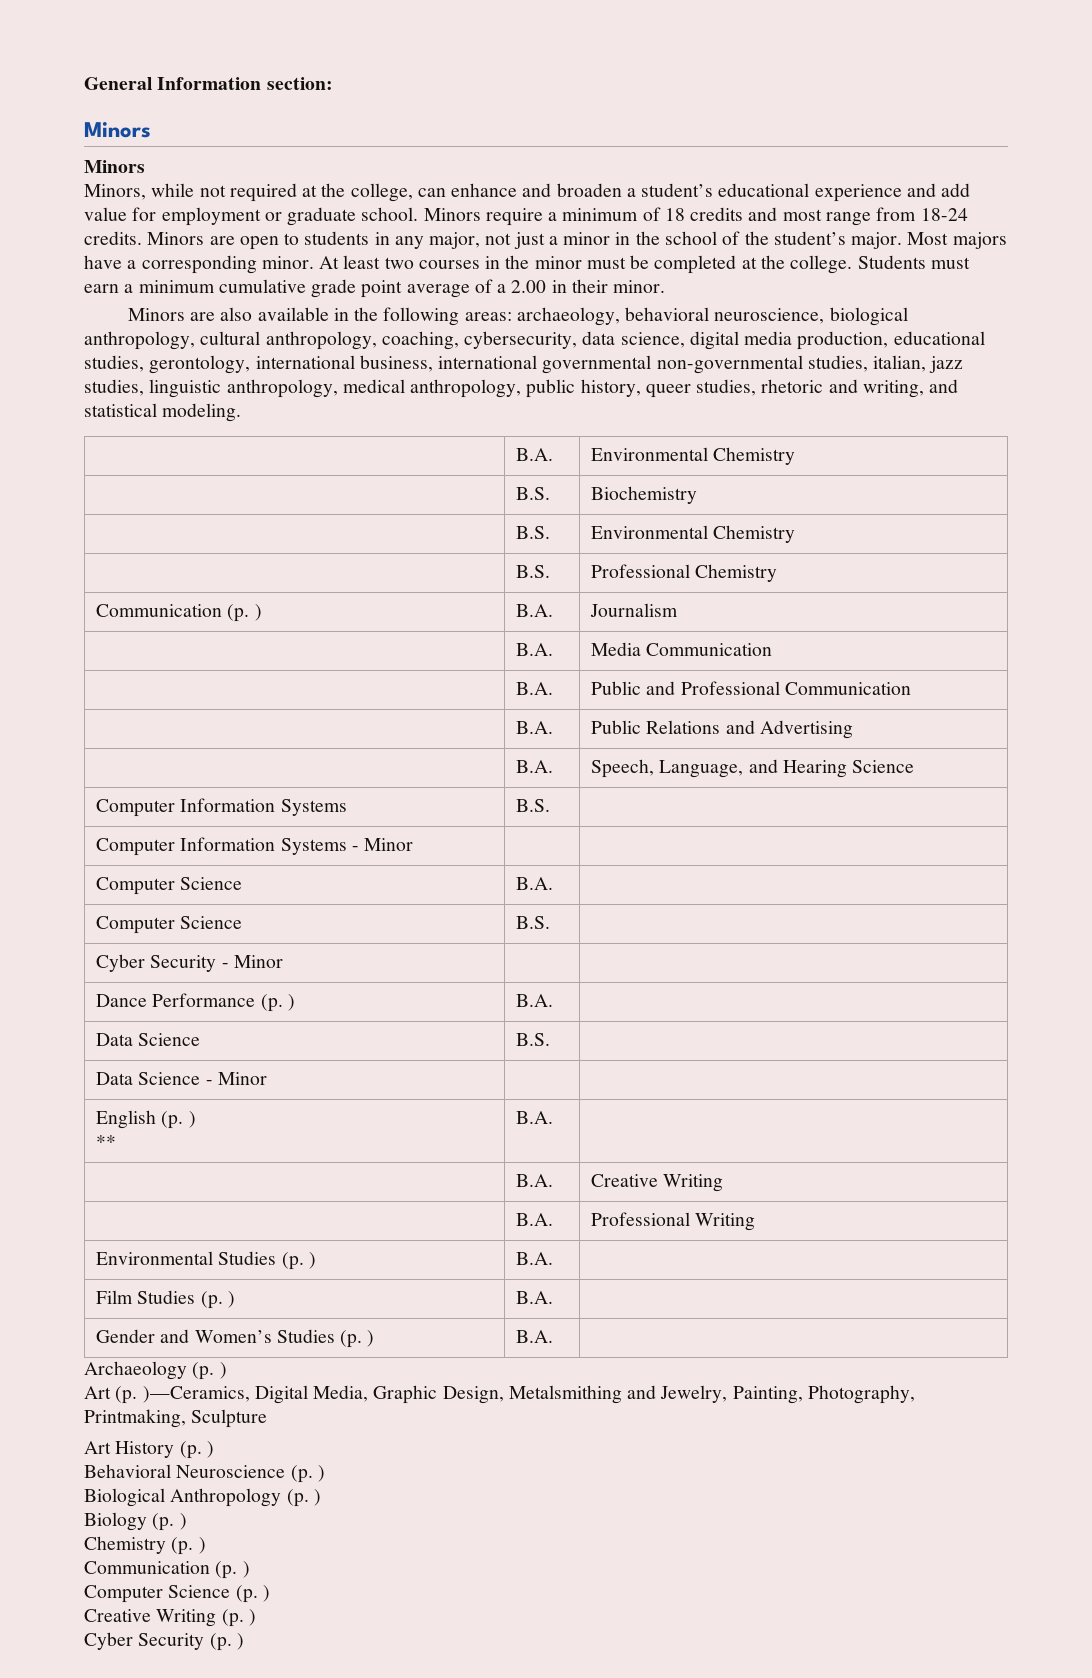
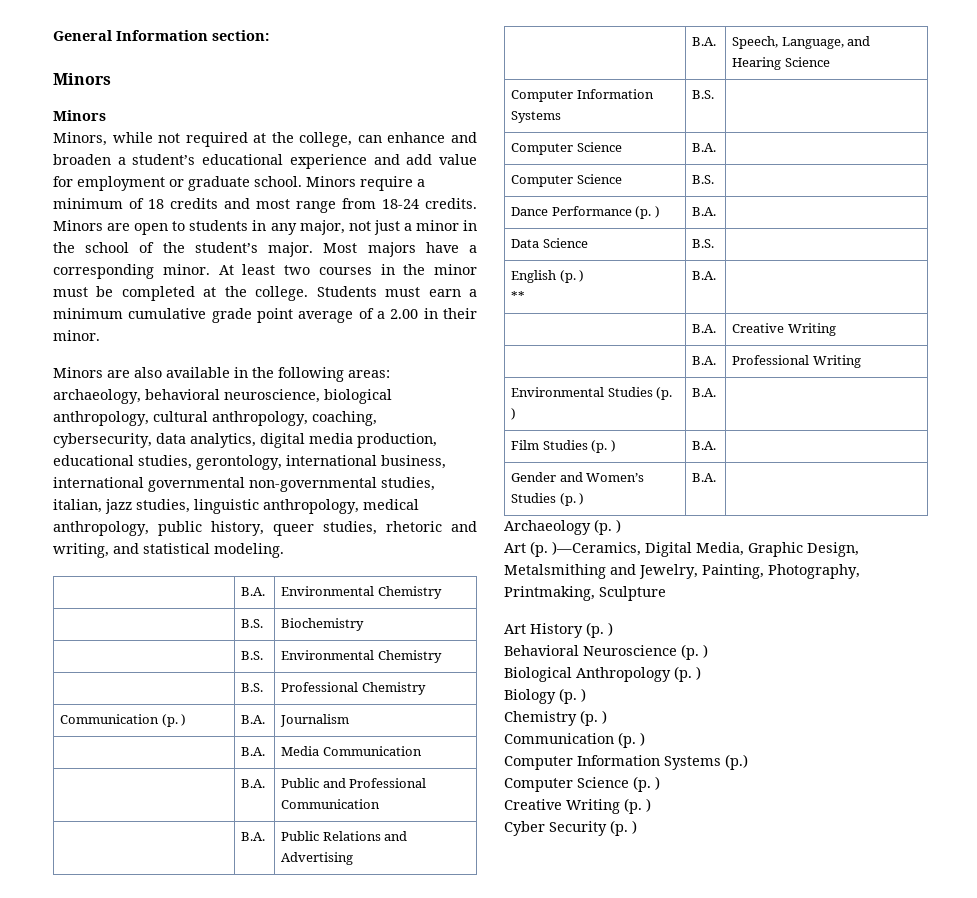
- Minors are also available in the following areas: archaeology, behavioral neuroscience, biological anthropology, cultural anthropology, coaching, cybersecurity, data science, digital media production, educational studies, gerontology, international business, international governmental non-governmental studies, italian, jazz studies, linguistic anthropology, medical anthropology, public history, queer studies, rhetoric and writing, and statistical modeling.
+ Minors are also available in the following areas: archaeology, behavioral neuroscience, biological anthropology, cultural anthropology, coaching, cybersecurity, data analytics, digital media production, educational studies, gerontology, international business, international governmental non-governmental studies, italian, jazz studies, linguistic anthropology, medical anthropology, public history, queer studies, rhetoric and writing, and statistical modeling.
- Computer Information Systems - Minor | |
- Cyber Security - Minor | |
- Data Science - Minor | |
+ Computer Information Systems (p.)

